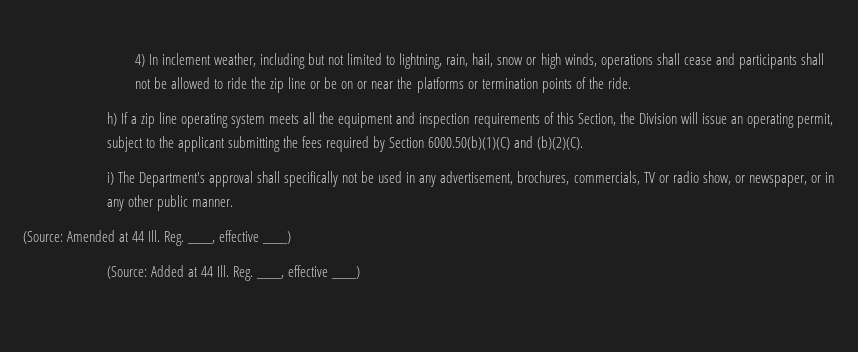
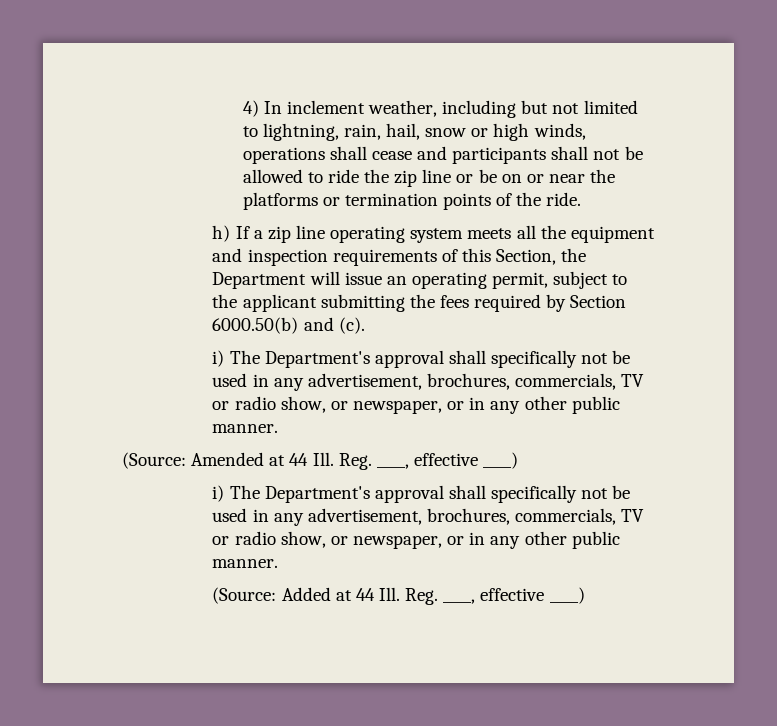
- h) If a zip line operating system meets all the equipment and inspection requirements of this Section, the Division will issue an operating permit, subject to the applicant submitting the fees required by Section 6000.50(b)(1)(C) and (b)(2)(C).
+ h) If a zip line operating system meets all the equipment and inspection requirements of this Section, the Department will issue an operating permit, subject to the applicant submitting the fees required by Section 6000.50(b) and (c).
  (Source: Amended at 44 Ill. Reg. ____, effective ____)
+ i) The Department's approval shall specifically not be used in any advertisement, brochures, commercials, TV or radio show, or newspaper, or in any other public manner.

